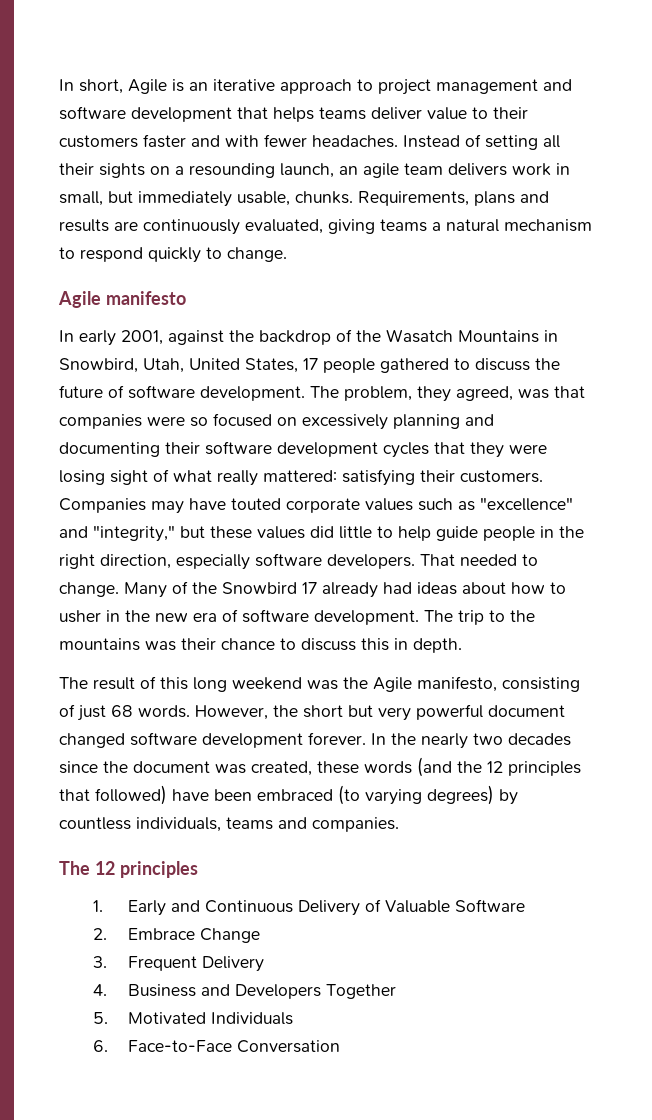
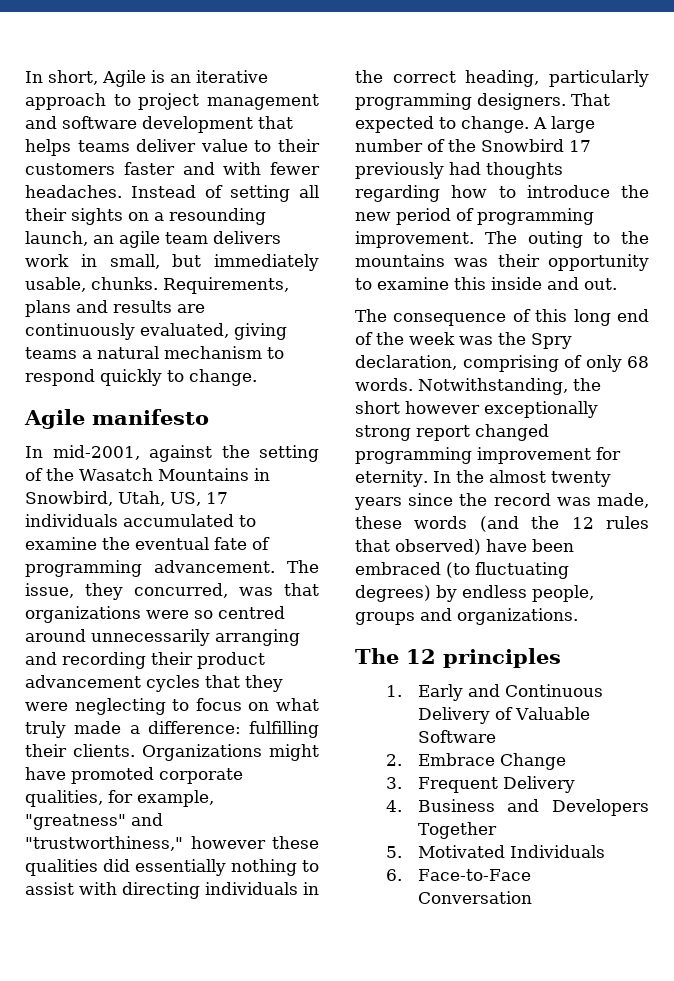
- In early 2001, against the backdrop of the Wasatch Mountains in Snowbird, Utah, United States, 17 people gathered to discuss the future of software development. The problem, they agreed, was that companies were so focused on excessively planning and documenting their software development cycles that they were losing sight of what really mattered: satisfying their customers. Companies may have touted corporate values such as "excellence" and "integrity," but these values did little to help guide people in the right direction, especially software developers. That needed to change. Many of the Snowbird 17 already had ideas about how to usher in the new era of software development. The trip to the mountains was their chance to discuss this in depth.
- The result of this long weekend was the Agile manifesto, consisting of just 68 words.
+ In mid-2001, against the setting of the Wasatch Mountains in Snowbird, Utah, US, 17 individuals accumulated to examine the eventual fate of programming advancement. The issue, they concurred, was that organizations were so centred around unnecessarily arranging and recording their product advancement cycles that they were neglecting to focus on what truly made a difference: fulfilling their clients. Organizations might have promoted corporate qualities, for example, "greatness" and "trustworthiness," however these qualities did essentially nothing to assist with directing individuals in the correct heading, particularly programming designers. That expected to change. A large number of the Snowbird 17 previously had thoughts regarding how to introduce the new period of programming improvement. The outing to the mountains was their opportunity to examine this inside and out.
+ The consequence of this long end of the week was the Spry declaration, comprising of only 68 words.
- However, the short but very powerful document changed software development forever. In the nearly two decades since the document was created, these words (and the 12 principles that followed) have been embraced (to varying degrees) by countless individuals, teams and companies.
+ Notwithstanding, the short however exceptionally strong report changed programming improvement for eternity. In the almost twenty years since the record was made, these words (and the 12 rules that observed) have been embraced (to fluctuating degrees) by endless people, groups and organizations.

